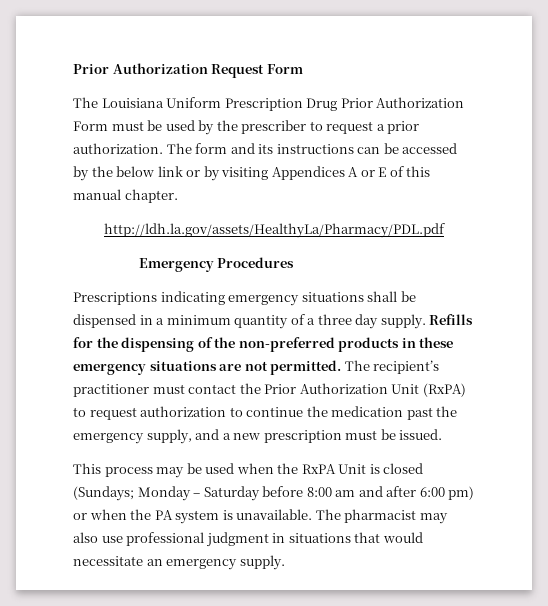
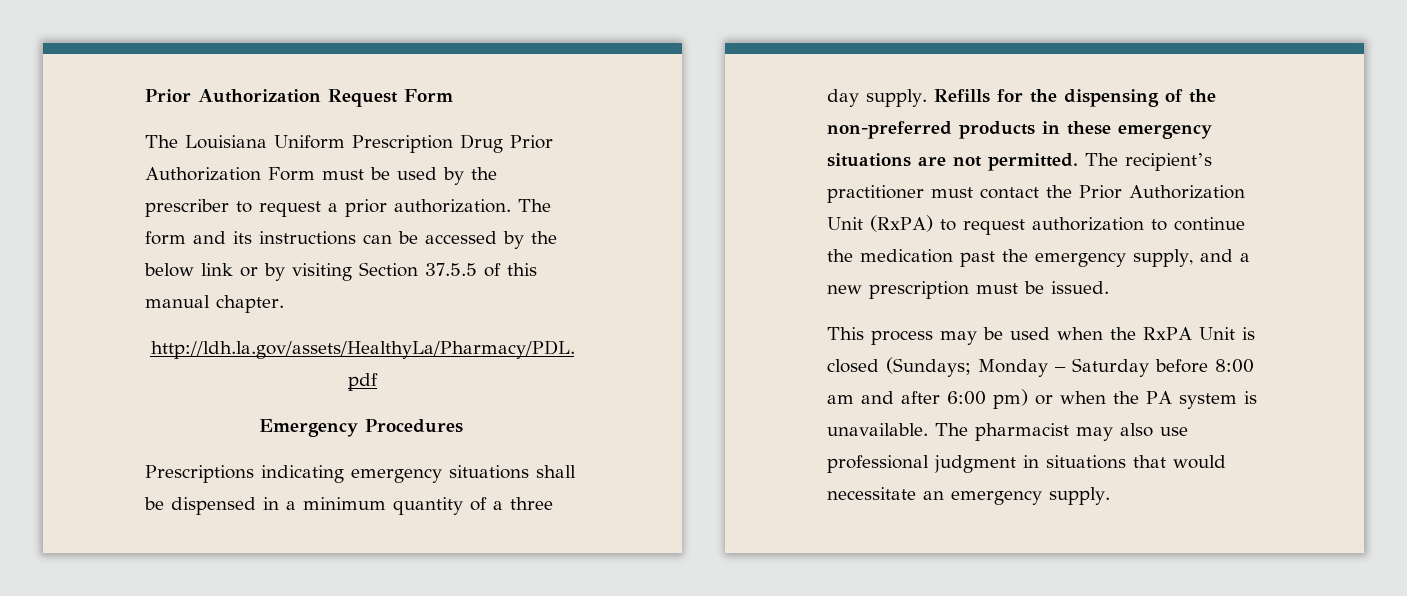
- The form and its instructions can be accessed by the below link or by visiting Appendices A or E of this manual chapter.
+ The form and its instructions can be accessed by the below link or by visiting Section 37.5.5 of this manual chapter.

